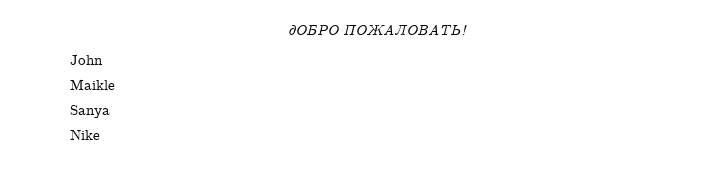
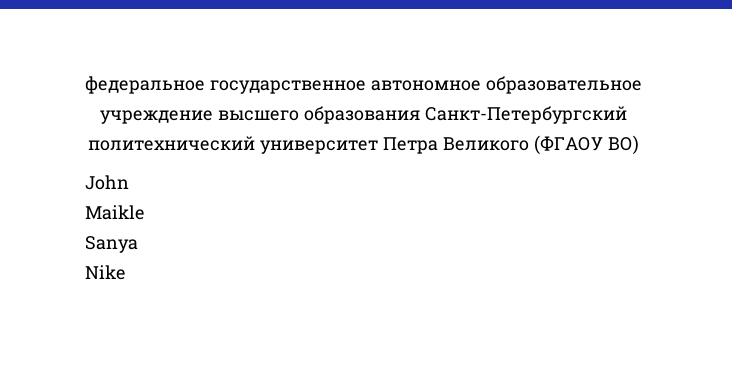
- дОБРО ПОЖАЛОВАТЬ!
+ федеральное государственное автономное образовательное учреждение высшего образования Санкт-Петербургский политехнический университет Петра Великого (ФГАОУ ВО)

